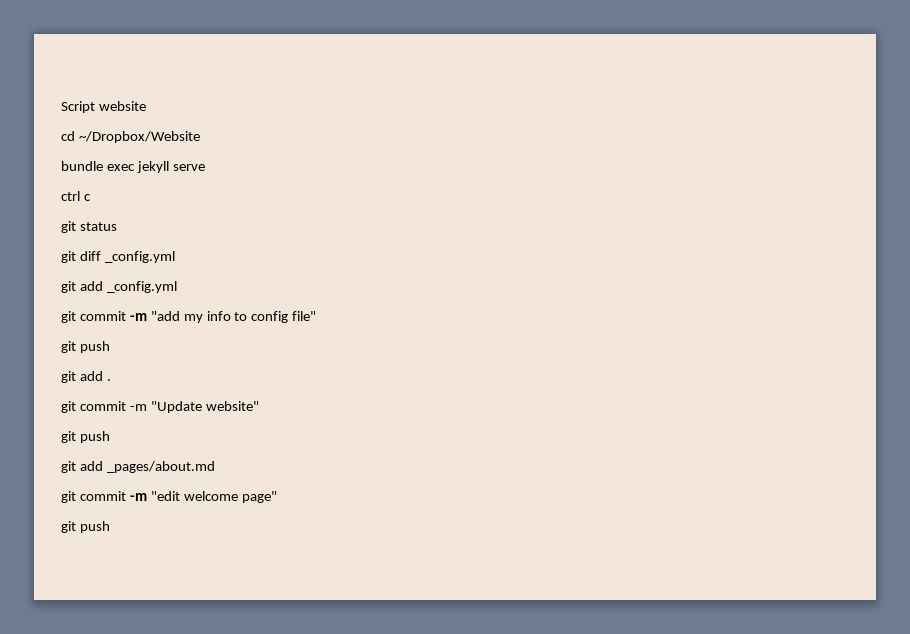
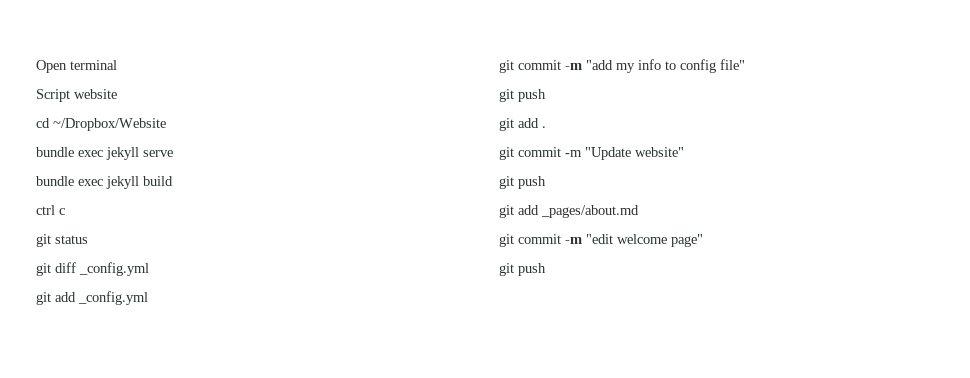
+ Open terminal
+ bundle exec jekyll build

